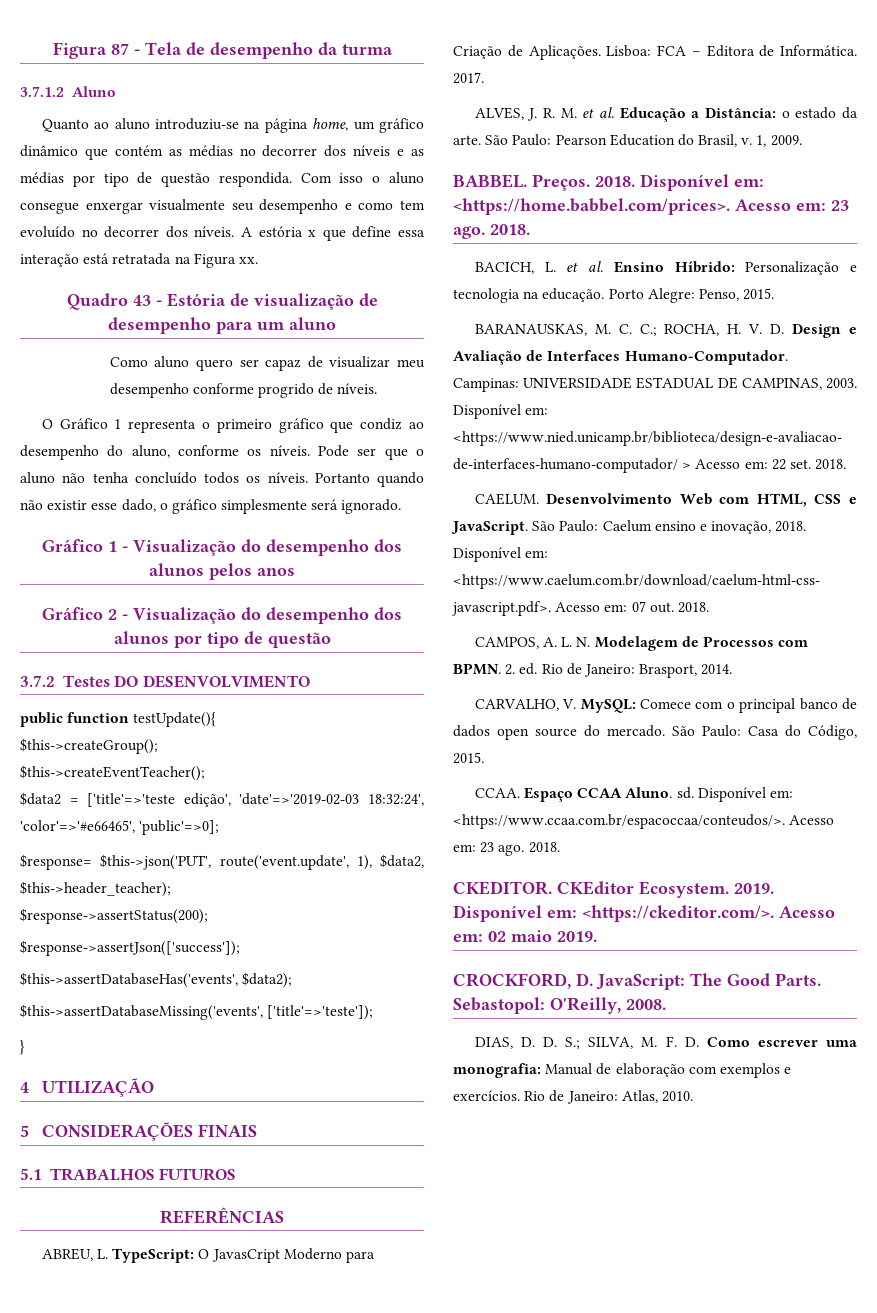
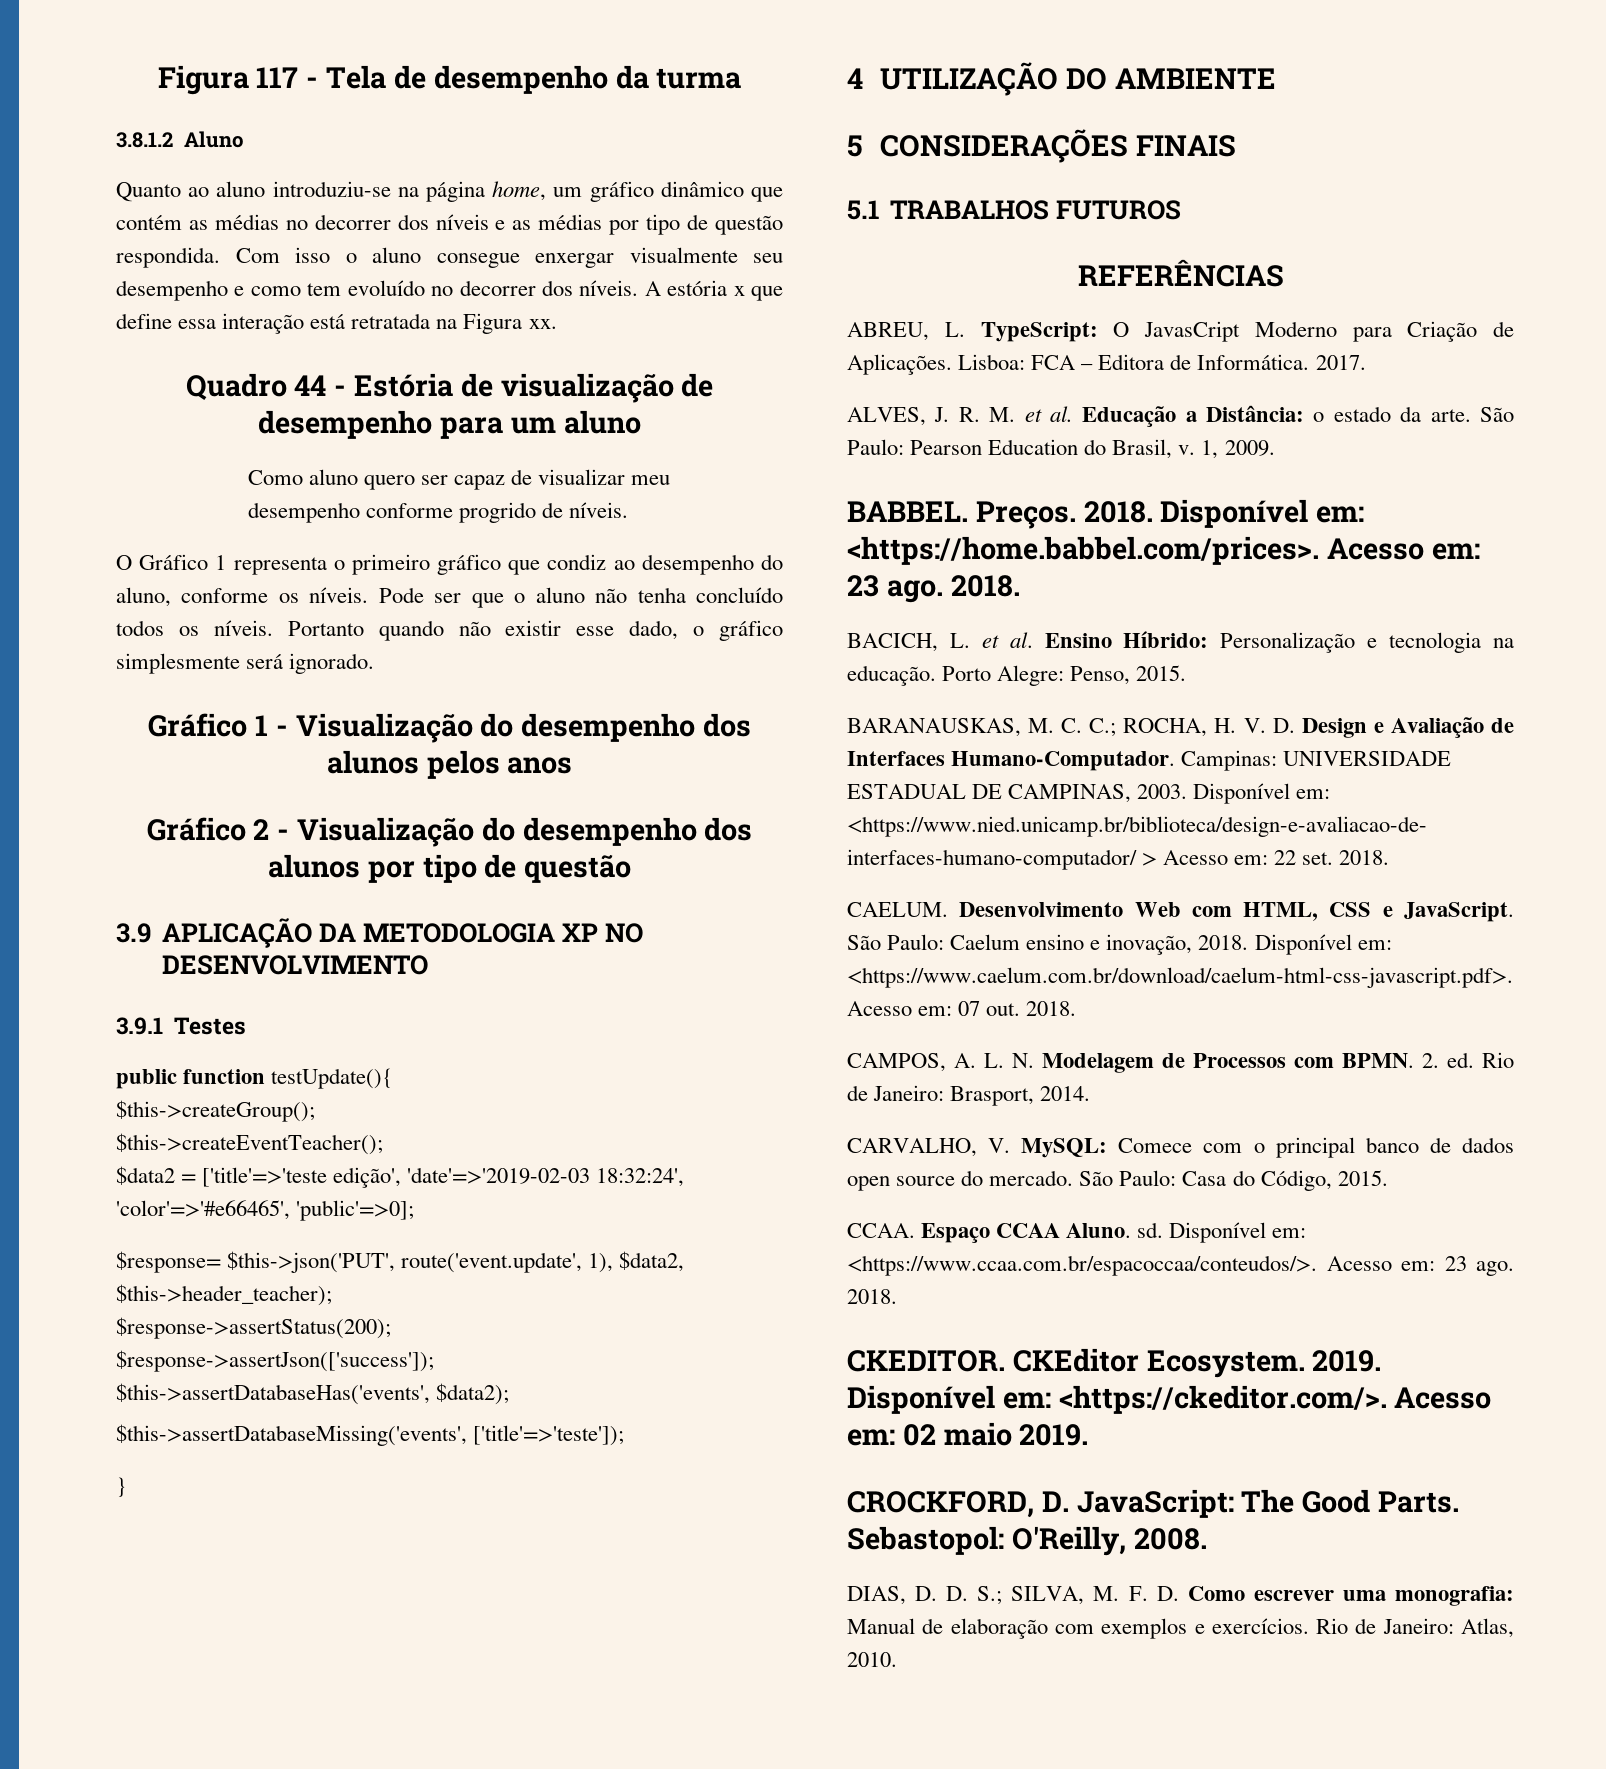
- Figura 87 - Tela de desempenho da turma
+ Figura 117 - Tela de desempenho da turma
- 3.7.1.2 Aluno
+ 3.8.1.2 Aluno
- Quadro 43 - Estória de visualização de desempenho para um aluno
+ Quadro 44 - Estória de visualização de desempenho para um aluno
- 3.7.2 Testes DO DESENVOLVIMENTO
+ 3.9 APLICAÇÃO DA METODOLOGIA XP NO DESENVOLVIMENTO
+ 3.9.1 Testes
- 4 UTILIZAÇÃO
+ 4 UTILIZAÇÃO DO AMBIENTE

